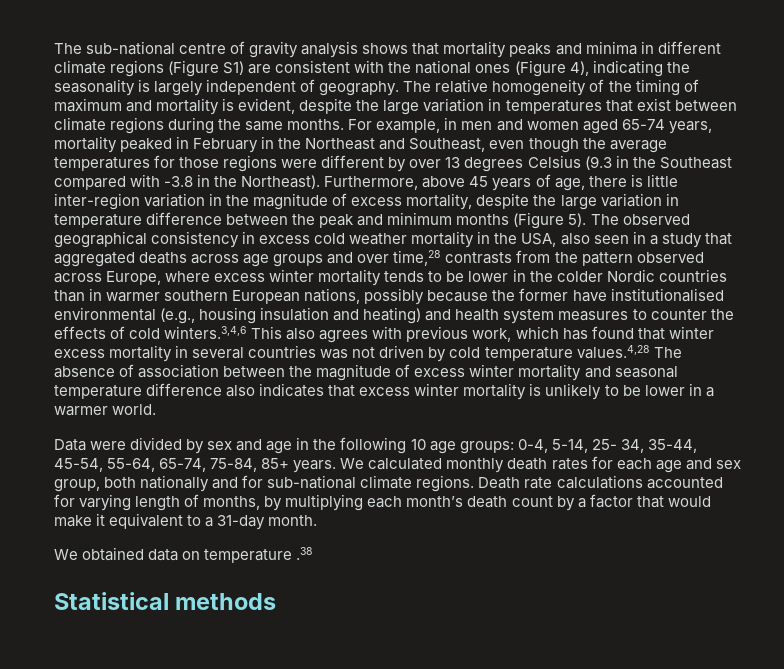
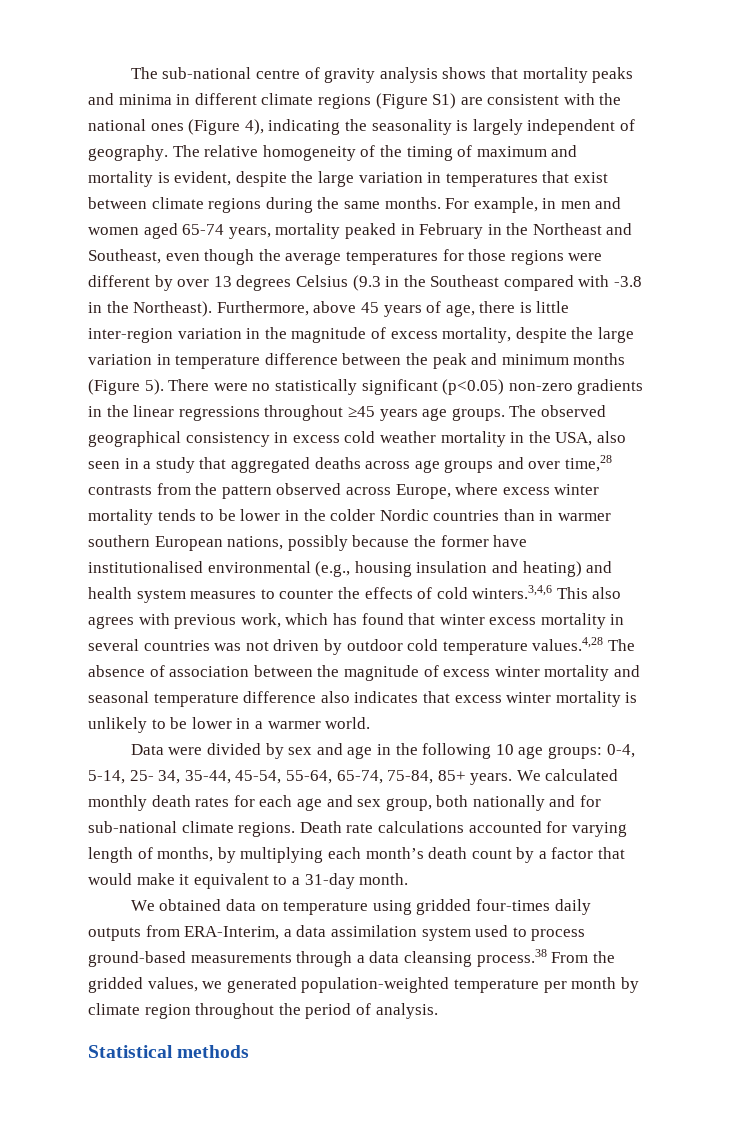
+ There were no statistically significant (p<0.05) non-zero gradients in the linear regressions throughout ≥45 years age groups.
- The observed geographical consistency in excess cold weather mortality in the USA, also seen in a study that aggregated deaths across age groups and over time,28 contrasts from the pattern observed across Europe, where excess winter mortality tends to be lower in the colder Nordic countries than in warmer southern European nations, possibly because the former have institutionalised environmental (e.g., housing insulation and heating) and health system measures to counter the effects of cold winters.3,4,6 This also agrees with previous work, which has found that winter excess mortality in several countries was not driven by cold temperature values.4,28 The absence of association between the magnitude of excess winter mortality and seasonal temperature difference also indicates that excess winter mortality is unlikely to be lower in a warmer world.
+ The observed geographical consistency in excess cold weather mortality in the USA, also seen in a study that aggregated deaths across age groups and over time,28 contrasts from the pattern observed across Europe, where excess winter mortality tends to be lower in the colder Nordic countries than in warmer southern European nations, possibly because the former have institutionalised environmental (e.g., housing insulation and heating) and health system measures to counter the effects of cold winters.3,4,6 This also agrees with previous work, which has found that winter excess mortality in several countries was not driven by outdoor cold temperature values.4,28 The absence of association between the magnitude of excess winter mortality and seasonal temperature difference also indicates that excess winter mortality is unlikely to be lower in a warmer world.
- We obtained data on temperature .38
+ We obtained data on temperature using gridded four-times daily outputs from ERA-Interim, a data assimilation system used to process ground-based measurements through a data cleansing process.38 From the gridded values, we generated population-weighted temperature per month by climate region throughout the period of analysis.

